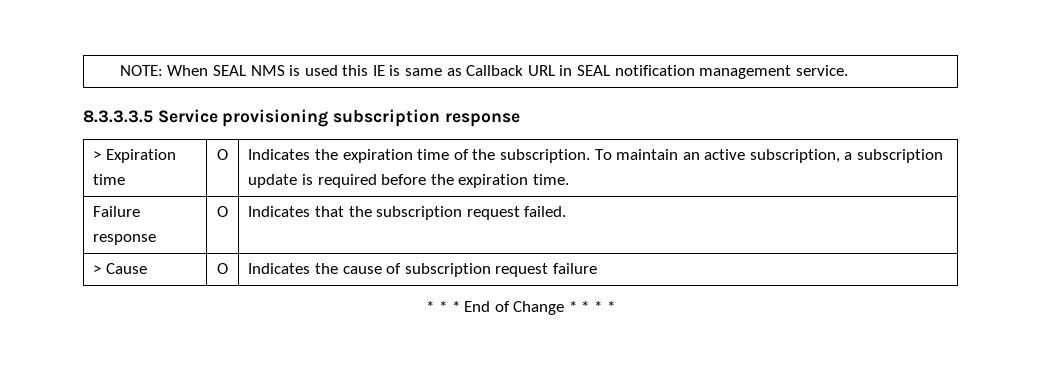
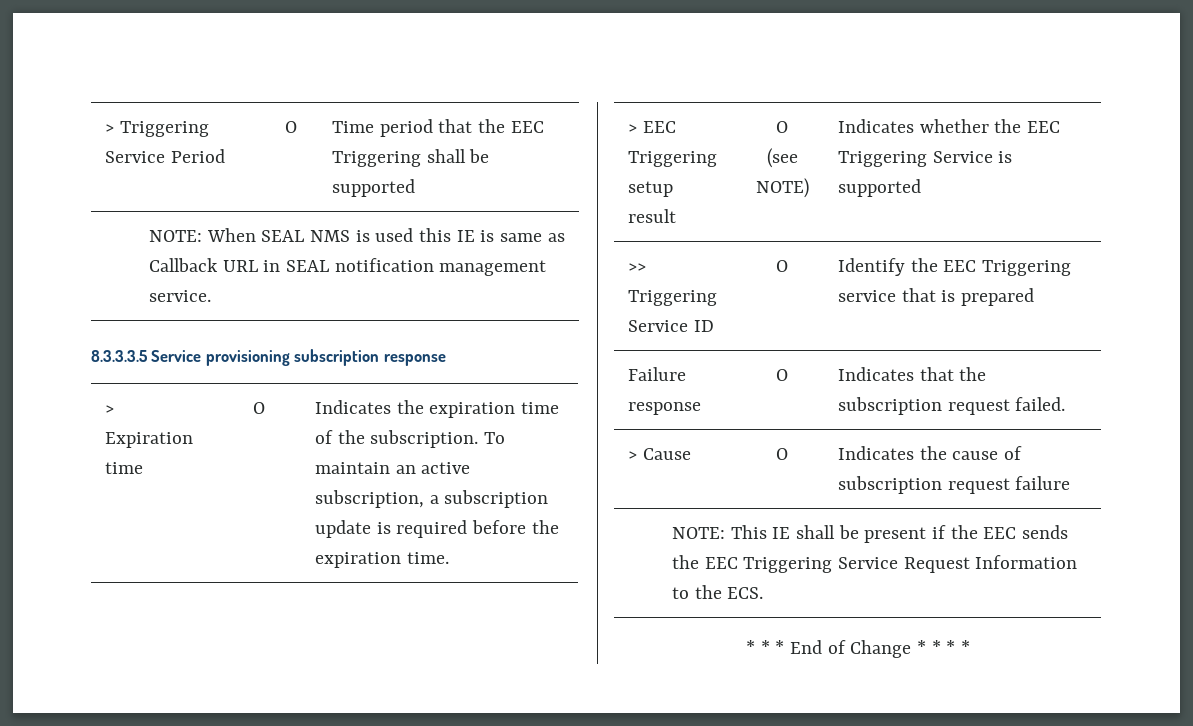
+ > Triggering Service Period | O | Time period that the EEC Triggering shall be supported
+ > EEC Triggering setup result | O
+ (see NOTE) | Indicates whether the EEC Triggering Service is supported
+ >> Triggering Service ID | O | Identify the EEC Triggering service that is prepared
+ NOTE: This IE shall be present if the EEC sends the EEC Triggering Service Request Information to the ECS.

